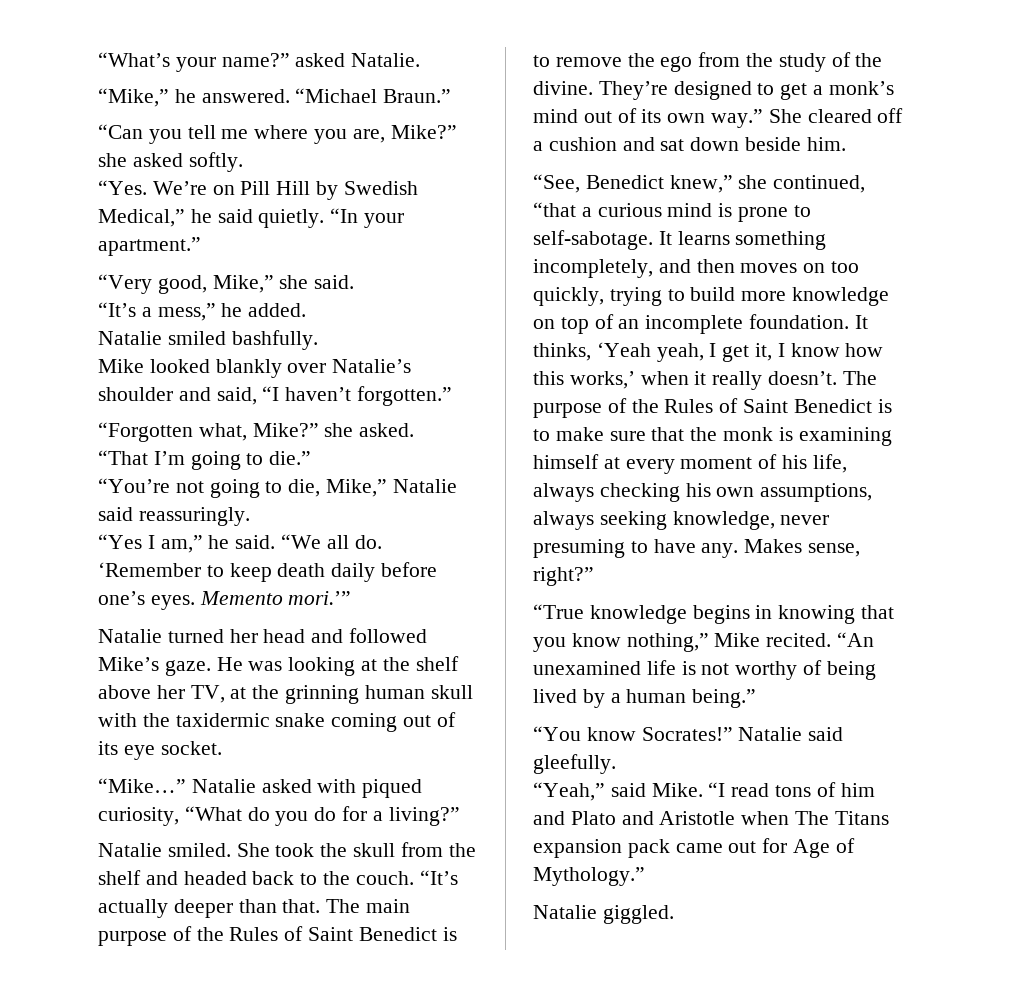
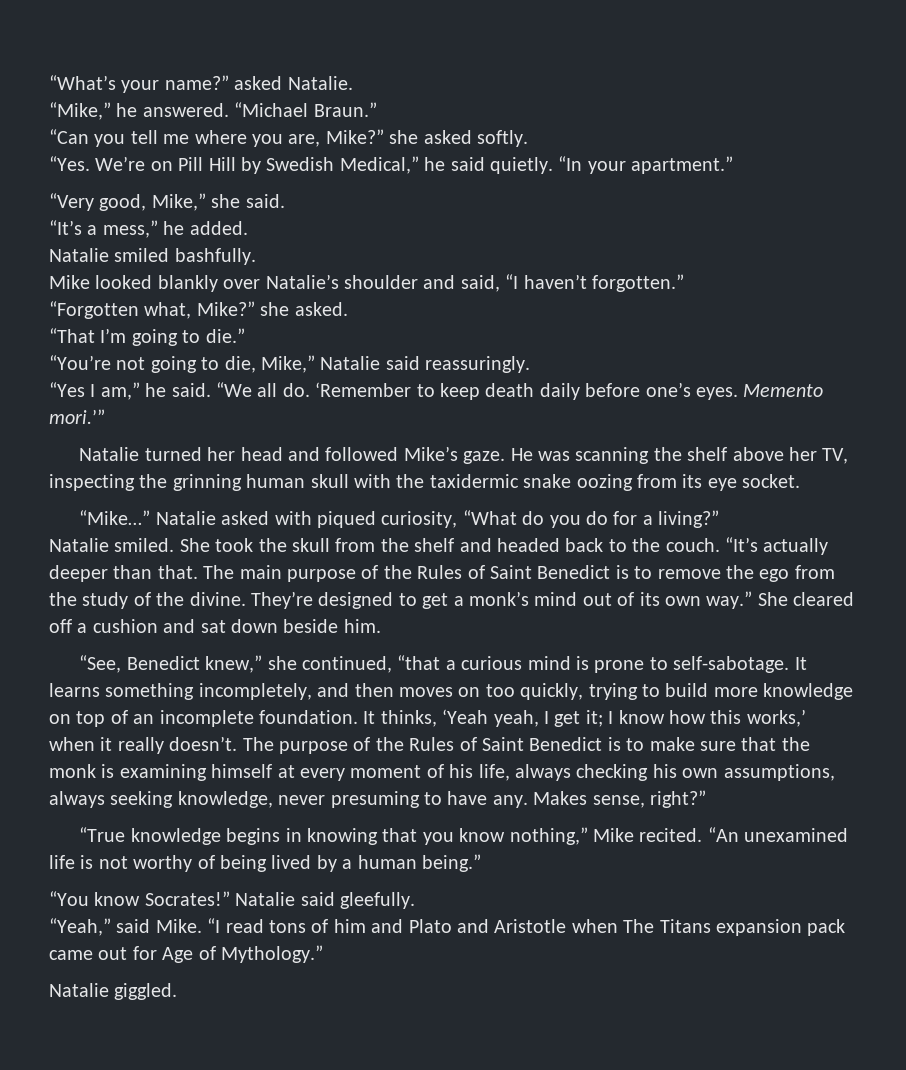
- He was looking at the shelf above her TV, at the grinning human skull with the taxidermic snake coming out of its eye socket.
+ He was scanning the shelf above her TV, inspecting the grinning human skull with the taxidermic snake oozing from its eye socket.
- It thinks, ‘Yeah yeah, I get it, I know how this works,’ when it really doesn’t.
+ It thinks, ‘Yeah yeah, I get it; I know how this works,’ when it really doesn’t.

